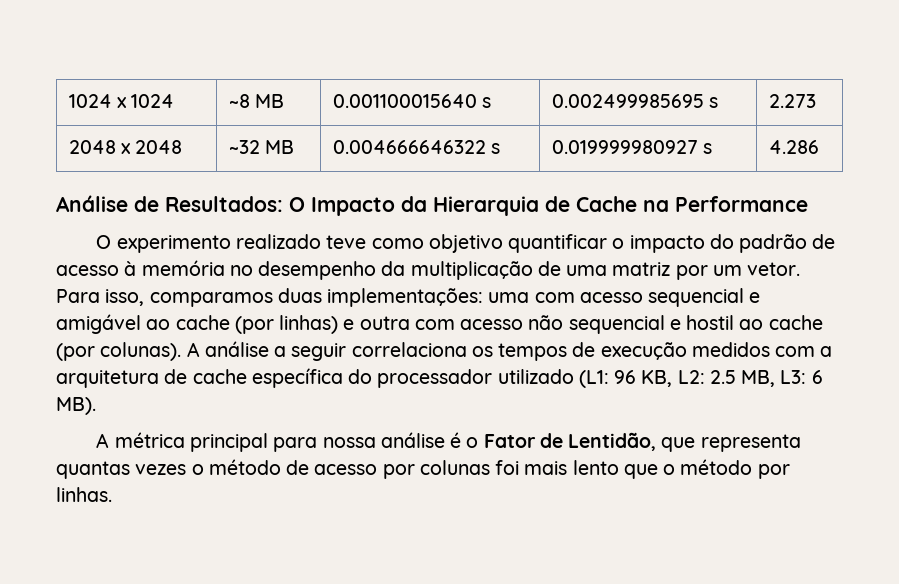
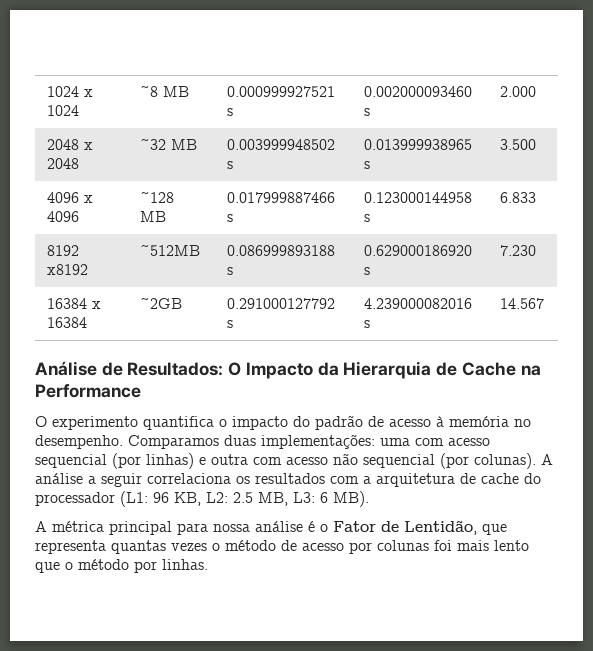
- 1024 x 1024 | ~8 MB | 0.001100015640 s | 0.002499985695 s | 2.273
+ 1024 x 1024 | ~8 MB | 0.000999927521 s | 0.002000093460 s | 2.000
- 2048 x 2048 | ~32 MB | 0.004666646322 s | 0.019999980927 s | 4.286
+ 2048 x 2048 | ~32 MB | 0.003999948502 s | 0.013999938965 s | 3.500
+ 4096 x 4096 | ~128 MB | 0.017999887466 s | 0.123000144958 s | 6.833
+ 8192 x8192 | ~512MB | 0.086999893188 s | 0.629000186920 s | 7.230
+ 16384 x 16384 | ~2GB | 0.291000127792 s | 4.239000082016 s | 14.567
- O experimento realizado teve como objetivo quantificar o impacto do padrão de acesso à memória no desempenho da multiplicação de uma matriz por um vetor. Para isso, comparamos duas implementações: uma com acesso sequencial e amigável ao cache (por linhas) e outra com acesso não sequencial e hostil ao cache (por colunas).
+ O experimento quantifica o impacto do padrão de acesso à memória no desempenho. Comparamos duas implementações: uma com acesso sequencial (por linhas) e outra com acesso não sequencial (por colunas).
- A análise a seguir correlaciona os tempos de execução medidos com a arquitetura de cache específica do processador utilizado (L1: 96 KB, L2: 2.5 MB, L3: 6 MB).
+ A análise a seguir correlaciona os resultados com a arquitetura de cache do processador (L1: 96 KB, L2: 2.5 MB, L3: 6 MB).

